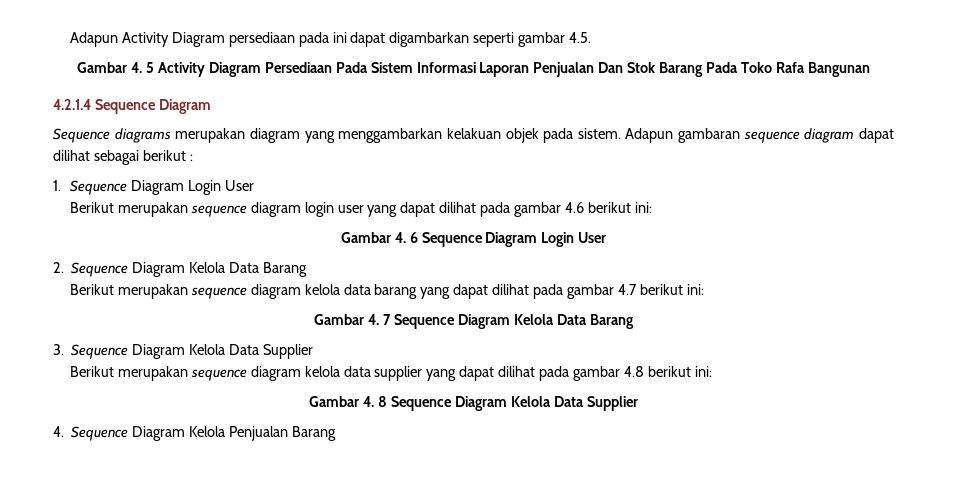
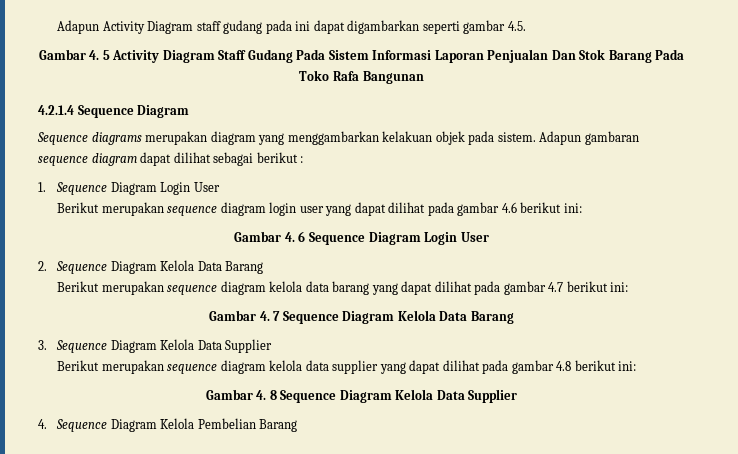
- Adapun Activity Diagram persediaan pada ini dapat digambarkan seperti gambar 4.5.
+ Adapun Activity Diagram staff gudang pada ini dapat digambarkan seperti gambar 4.5.
- Gambar 4. 5 Activity Diagram Persediaan Pada Sistem Informasi Laporan Penjualan Dan Stok Barang Pada Toko Rafa Bangunan
+ Gambar 4. 5 Activity Diagram Staff Gudang Pada Sistem Informasi Laporan Penjualan Dan Stok Barang Pada Toko Rafa Bangunan
- 4. Sequence Diagram Kelola Penjualan Barang
+ 4. Sequence Diagram Kelola Pembelian Barang

